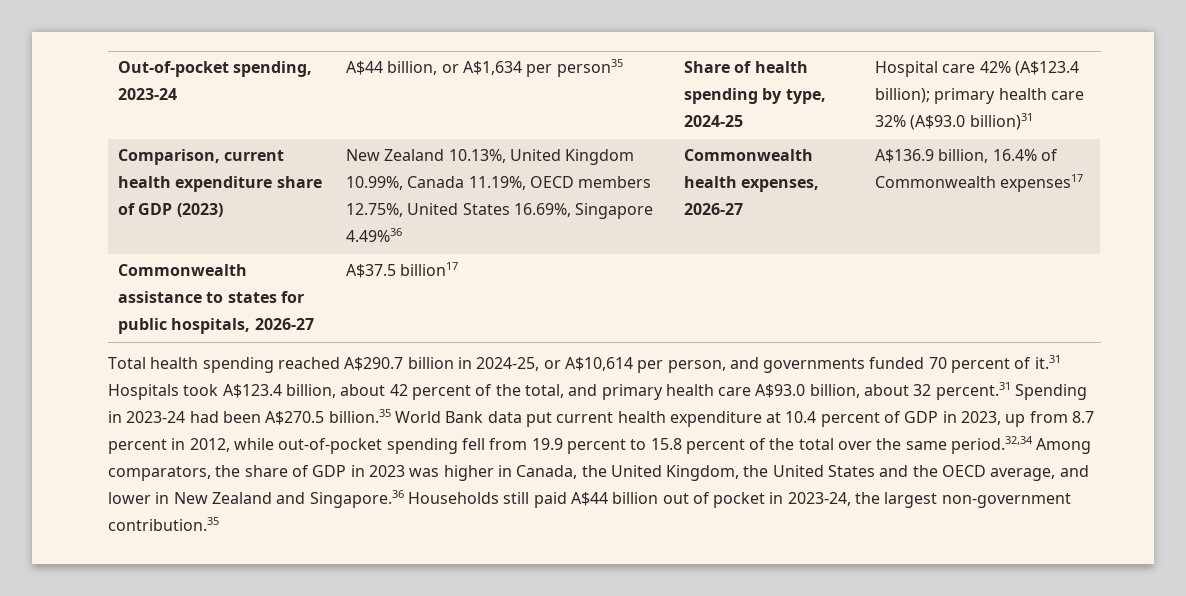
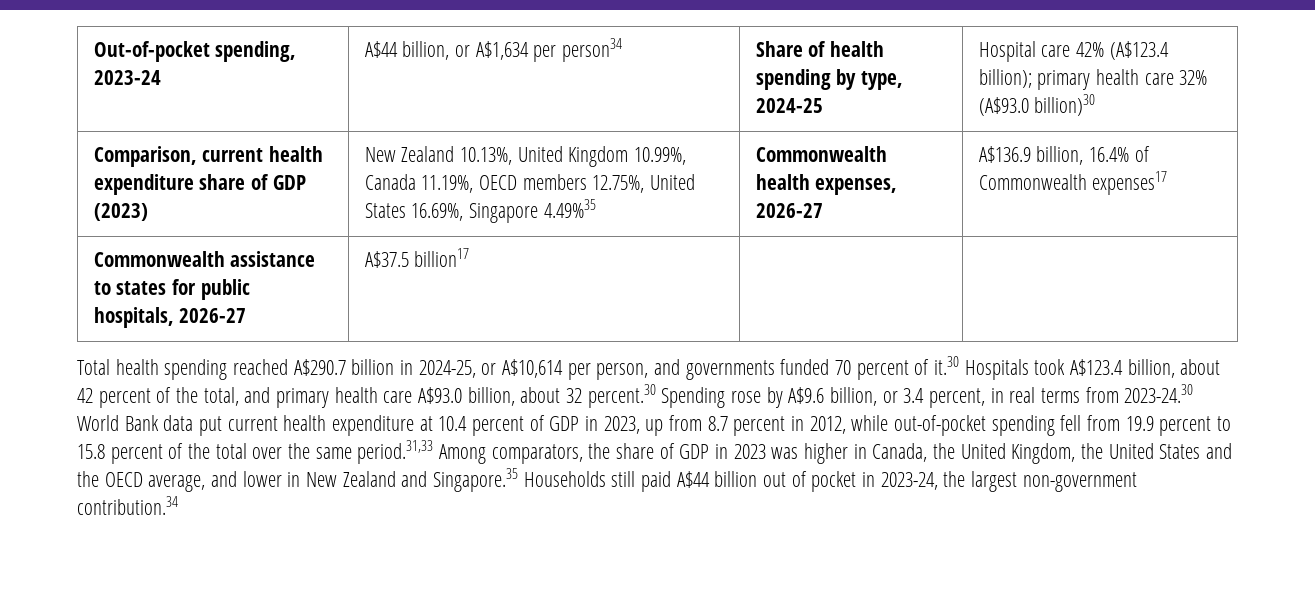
- Out-of-pocket spending, 2023-24 | A$44 billion, or A$1,634 per person35 | Share of health spending by type, 2024-25 | Hospital care 42% (A$123.4 billion); primary health care 32% (A$93.0 billion)31
+ Out-of-pocket spending, 2023-24 | A$44 billion, or A$1,634 per person34 | Share of health spending by type, 2024-25 | Hospital care 42% (A$123.4 billion); primary health care 32% (A$93.0 billion)30
- Comparison, current health expenditure share of GDP (2023) | New Zealand 10.13%, United Kingdom 10.99%, Canada 11.19%, OECD members 12.75%, United States 16.69%, Singapore 4.49%36 | Commonwealth health expenses, 2026-27 | A$136.9 billion, 16.4% of Commonwealth expenses17
+ Comparison, current health expenditure share of GDP (2023) | New Zealand 10.13%, United Kingdom 10.99%, Canada 11.19%, OECD members 12.75%, United States 16.69%, Singapore 4.49%35 | Commonwealth health expenses, 2026-27 | A$136.9 billion, 16.4% of Commonwealth expenses17
- Total health spending reached A$290.7 billion in 2024-25, or A$10,614 per person, and governments funded 70 percent of it.31 Hospitals took A$123.4 billion, about 42 percent of the total, and primary health care A$93.0 billion, about 32 percent.31 Spending in 2023-24 had been A$270.5 billion.35 World Bank data put current health expenditure at 10.4 percent of GDP in 2023, up from 8.7 percent in 2012, while out-of-pocket spending fell from 19.9 percent to 15.8 percent of the total over the same period.32,34 Among comparators, the share of GDP in 2023 was higher in Canada, the United Kingdom, the United States and the OECD average, and lower in New Zealand and Singapore.36 Households still paid A$44 billion out of pocket in 2023-24, the largest non-government contribution.35
+ Total health spending reached A$290.7 billion in 2024-25, or A$10,614 per person, and governments funded 70 percent of it.30 Hospitals took A$123.4 billion, about 42 percent of the total, and primary health care A$93.0 billion, about 32 percent.30 Spending rose by A$9.6 billion, or 3.4 percent, in real terms from 2023-24.30 World Bank data put current health expenditure at 10.4 percent of GDP in 2023, up from 8.7 percent in 2012, while out-of-pocket spending fell from 19.9 percent to 15.8 percent of the total over the same period.31,33 Among comparators, the share of GDP in 2023 was higher in Canada, the United Kingdom, the United States and the OECD average, and lower in New Zealand and Singapore.35 Households still paid A$44 billion out of pocket in 2023-24, the largest non-government contribution.34

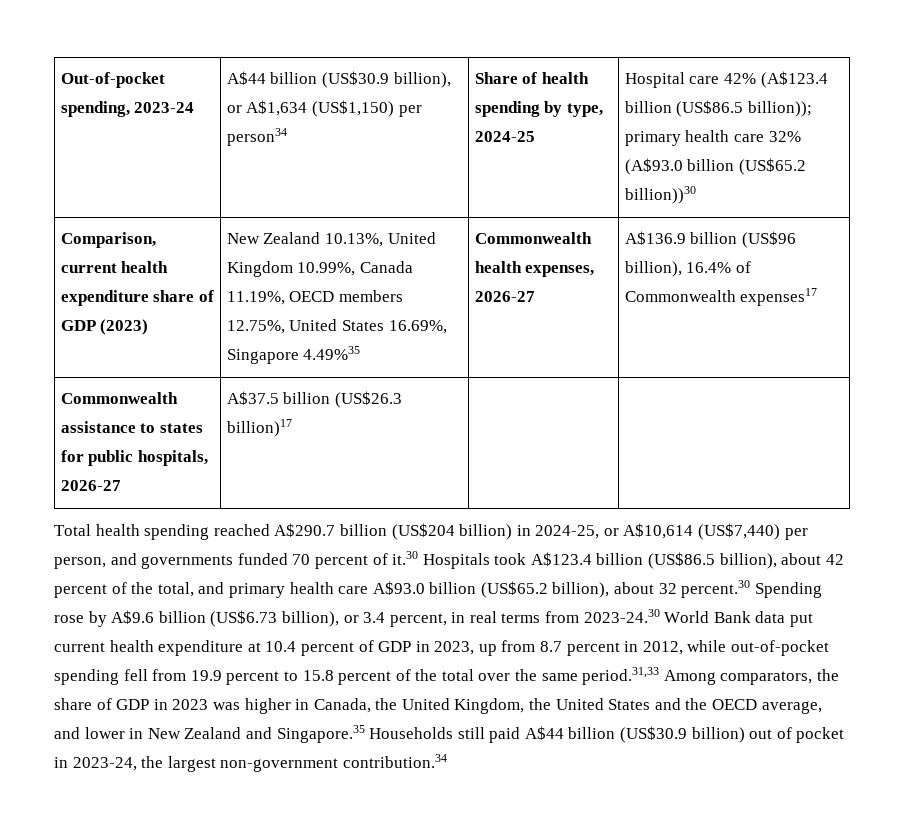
- Out-of-pocket spending, 2023-24 | A$44 billion, or A$1,634 per person34 | Share of health spending by type, 2024-25 | Hospital care 42% (A$123.4 billion); primary health care 32% (A$93.0 billion)30
+ Out-of-pocket spending, 2023-24 | A$44 billion (US$30.9 billion), or A$1,634 (US$1,150) per person34 | Share of health spending by type, 2024-25 | Hospital care 42% (A$123.4 billion (US$86.5 billion)); primary health care 32% (A$93.0 billion (US$65.2 billion))30
- Comparison, current health expenditure share of GDP (2023) | New Zealand 10.13%, United Kingdom 10.99%, Canada 11.19%, OECD members 12.75%, United States 16.69%, Singapore 4.49%35 | Commonwealth health expenses, 2026-27 | A$136.9 billion, 16.4% of Commonwealth expenses17
+ Comparison, current health expenditure share of GDP (2023) | New Zealand 10.13%, United Kingdom 10.99%, Canada 11.19%, OECD members 12.75%, United States 16.69%, Singapore 4.49%35 | Commonwealth health expenses, 2026-27 | A$136.9 billion (US$96 billion), 16.4% of Commonwealth expenses17
- Commonwealth assistance to states for public hospitals, 2026-27 | A$37.5 billion17 | |
+ Commonwealth assistance to states for public hospitals, 2026-27 | A$37.5 billion (US$26.3 billion)17 | |
- Total health spending reached A$290.7 billion in 2024-25, or A$10,614 per person, and governments funded 70 percent of it.30 Hospitals took A$123.4 billion, about 42 percent of the total, and primary health care A$93.0 billion, about 32 percent.30 Spending rose by A$9.6 billion, or 3.4 percent, in real terms from 2023-24.30 World Bank data put current health expenditure at 10.4 percent of GDP in 2023, up from 8.7 percent in 2012, while out-of-pocket spending fell from 19.9 percent to 15.8 percent of the total over the same period.31,33 Among comparators, the share of GDP in 2023 was higher in Canada, the United Kingdom, the United States and the OECD average, and lower in New Zealand and Singapore.35 Households still paid A$44 billion out of pocket in 2023-24, the largest non-government contribution.34
+ Total health spending reached A$290.7 billion (US$204 billion) in 2024-25, or A$10,614 (US$7,440) per person, and governments funded 70 percent of it.30 Hospitals took A$123.4 billion (US$86.5 billion), about 42 percent of the total, and primary health care A$93.0 billion (US$65.2 billion), about 32 percent.30 Spending rose by A$9.6 billion (US$6.73 billion), or 3.4 percent, in real terms from 2023-24.30 World Bank data put current health expenditure at 10.4 percent of GDP in 2023, up from 8.7 percent in 2012, while out-of-pocket spending fell from 19.9 percent to 15.8 percent of the total over the same period.31,33 Among comparators, the share of GDP in 2023 was higher in Canada, the United Kingdom, the United States and the OECD average, and lower in New Zealand and Singapore.35 Households still paid A$44 billion (US$30.9 billion) out of pocket in 2023-24, the largest non-government contribution.34

